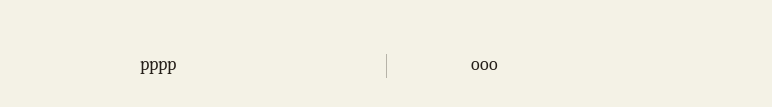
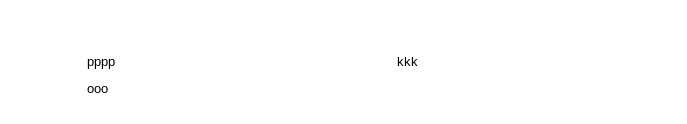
+ kkk

